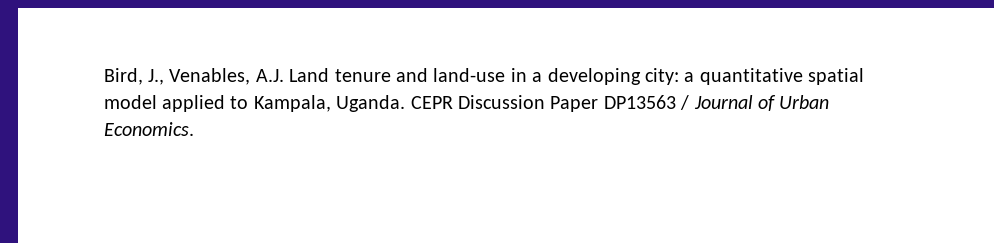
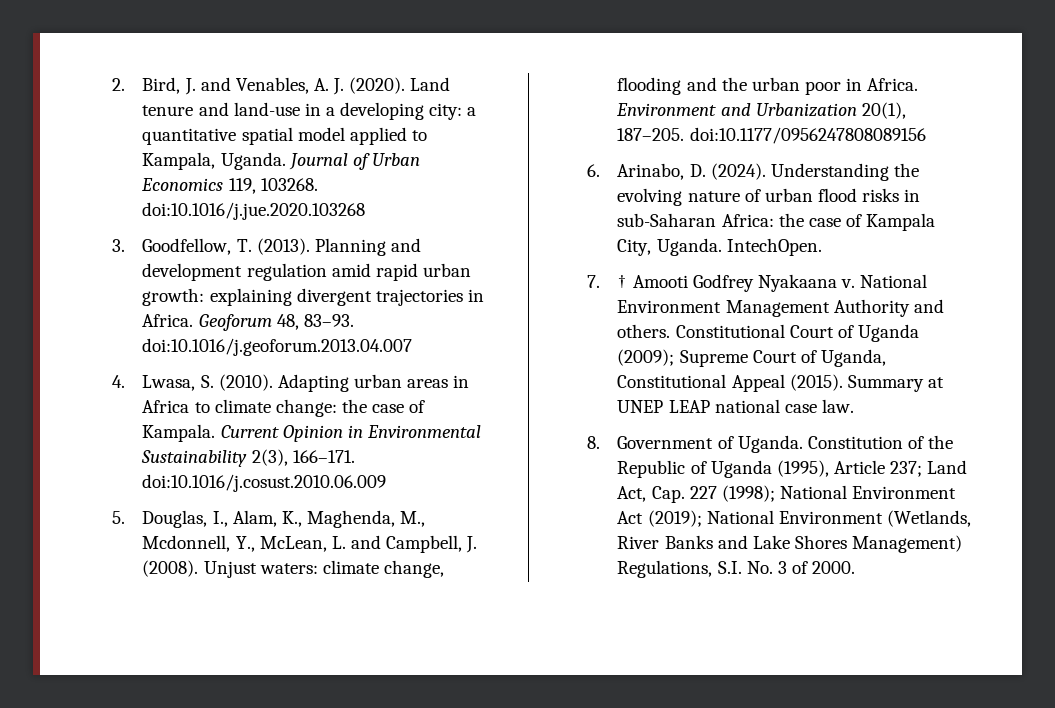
- Bird, J., Venables, A.J. Land tenure and land-use in a developing city: a quantitative spatial model applied to Kampala, Uganda.
+ 2. Bird, J. and Venables, A. J. (2020). Land tenure and land-use in a developing city: a quantitative spatial model applied to Kampala, Uganda.
- CEPR Discussion Paper DP13563 / Journal of Urban Economics.
+ Journal of Urban Economics 119, 103268. doi:10.1016/j.jue.2020.103268
+ 3. Goodfellow, T. (2013). Planning and development regulation amid rapid urban growth: explaining divergent trajectories in Africa. Geoforum 48, 83–93. doi:10.1016/j.geoforum.2013.04.007
+ 4. Lwasa, S. (2010). Adapting urban areas in Africa to climate change: the case of Kampala. Current Opinion in Environmental Sustainability 2(3), 166–171. doi:10.1016/j.cosust.2010.06.009
+ 5. Douglas, I., Alam, K., Maghenda, M., Mcdonnell, Y., McLean, L. and Campbell, J. (2008). Unjust waters: climate change, flooding and the urban poor in Africa. Environment and Urbanization 20(1), 187–205. doi:10.1177/0956247808089156
+ 6. Arinabo, D. (2024). Understanding the evolving nature of urban flood risks in sub-Saharan Africa: the case of Kampala City, Uganda. IntechOpen.
+ 7. † Amooti Godfrey Nyakaana v. National Environment Management Authority and others. Constitutional Court of Uganda (2009); Supreme Court of Uganda, Constitutional Appeal (2015). Summary at UNEP LEAP national case law.
+ 8. Government of Uganda. Constitution of the Republic of Uganda (1995), Article 237; Land Act, Cap. 227 (1998); National Environment Act (2019); National Environment (Wetlands, River Banks and Lake Shores Management) Regulations, S.I. No. 3 of 2000.

